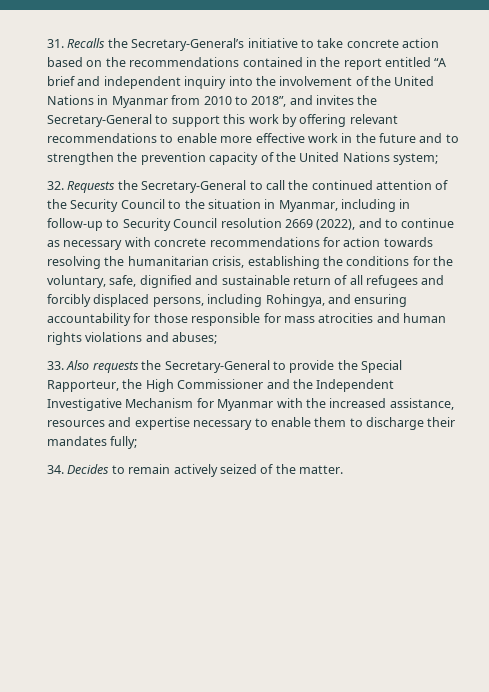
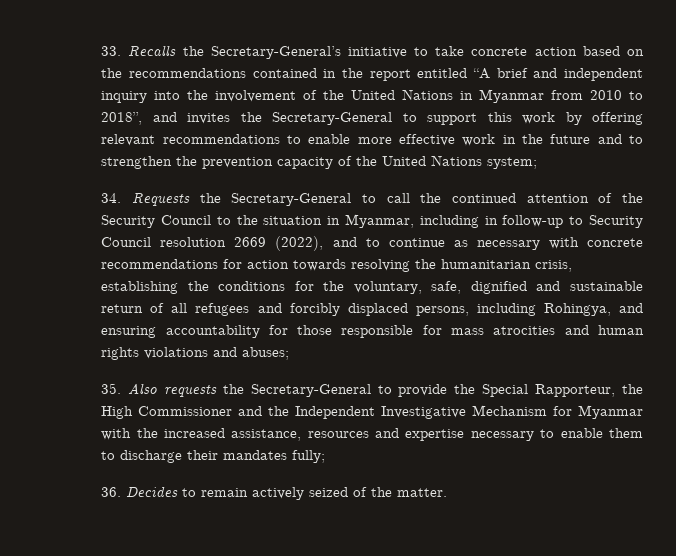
- 31. Recalls the Secretary-General’s initiative to take concrete action based on the recommendations contained in the report entitled “A brief and independent inquiry into the involvement of the United Nations in Myanmar from 2010 to 2018”, and invites the Secretary-General to support this work by offering relevant recommendations to enable more effective work in the future and to strengthen the prevention capacity of the United Nations system;
+ 33. Recalls the Secretary-General’s initiative to take concrete action based on the recommendations contained in the report entitled “A brief and independent inquiry into the involvement of the United Nations in Myanmar from 2010 to 2018”, and invites the Secretary-General to support this work by offering relevant recommendations to enable more effective work in the future and to strengthen the prevention capacity of the United Nations system;
- 32. Requests the Secretary-General to call the continued attention of the Security Council to the situation in Myanmar, including in follow-up to Security Council resolution 2669 (2022), and to continue as necessary with concrete recommendations for action towards resolving the humanitarian crisis, establishing the conditions for the voluntary, safe, dignified and sustainable return of all refugees and forcibly displaced persons, including Rohingya, and ensuring accountability for those responsible for mass atrocities and human rights violations and abuses;
+ 34. Requests the Secretary-General to call the continued attention of the Security Council to the situation in Myanmar, including in follow-up to Security Council resolution 2669 (2022), and to continue as necessary with concrete recommendations for action towards resolving the humanitarian crisis, establishing the conditions for the voluntary, safe, dignified and sustainable return of all refugees and forcibly displaced persons, including Rohingya, and ensuring accountability for those responsible for mass atrocities and human rights violations and abuses;
- 33. Also requests the Secretary-General to provide the Special Rapporteur, the High Commissioner and the Independent Investigative Mechanism for Myanmar with the increased assistance, resources and expertise necessary to enable them to discharge their mandates fully;
+ 35. Also requests the Secretary-General to provide the Special Rapporteur, the High Commissioner and the Independent Investigative Mechanism for Myanmar with the increased assistance, resources and expertise necessary to enable them to discharge their mandates fully;
- 34. Decides to remain actively seized of the matter.
+ 36. Decides to remain actively seized of the matter.

